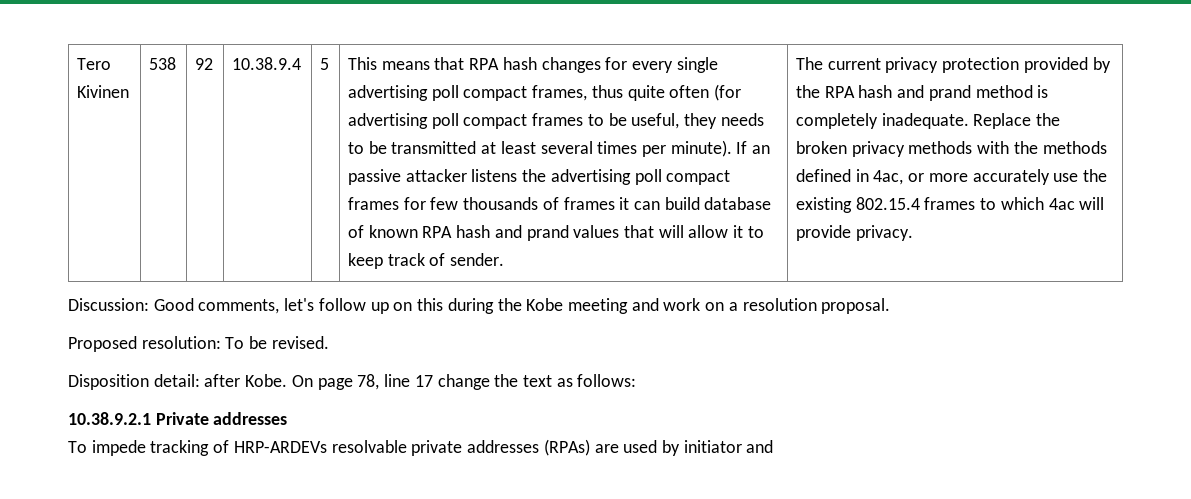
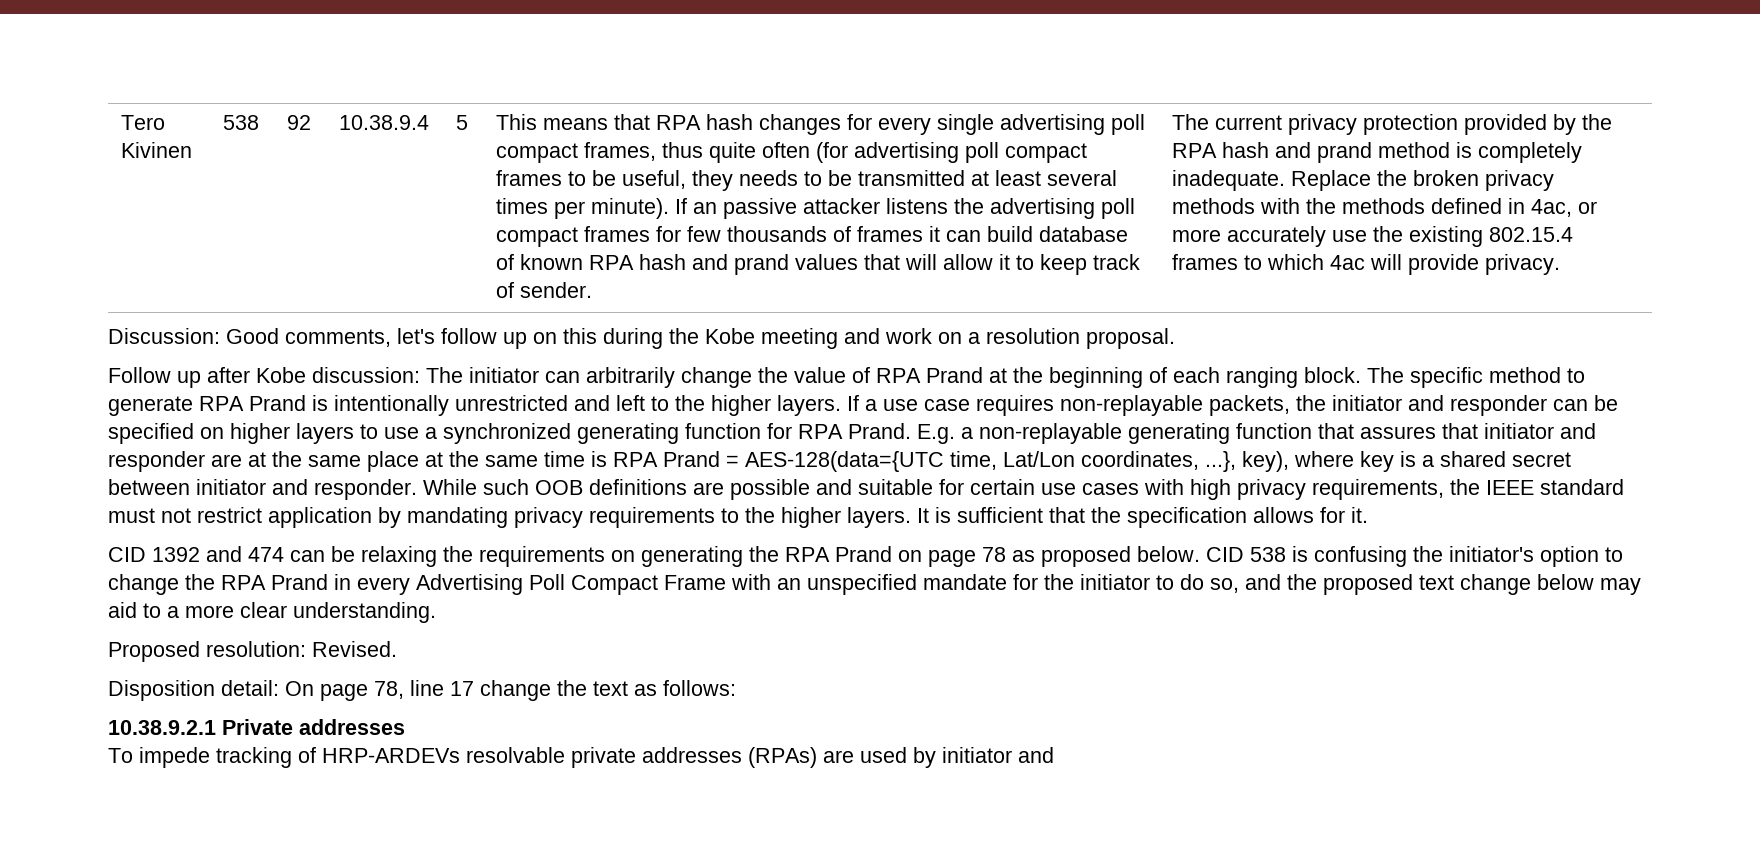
+ Follow up after Kobe discussion: The initiator can arbitrarily change the value of RPA Prand at the beginning of each ranging block. The specific method to generate RPA Prand is intentionally unrestricted and left to the higher layers. If a use case requires non-replayable packets, the initiator and responder can be specified on higher layers to use a synchronized generating function for RPA Prand. E.g. a non-replayable generating function that assures that initiator and responder are at the same place at the same time is RPA Prand = AES-128(data={UTC time, Lat/Lon coordinates, ...}, key), where key is a shared secret between initiator and responder. While such OOB definitions are possible and suitable for certain use cases with high privacy requirements, the IEEE standard must not restrict application by mandating privacy requirements to the higher layers. It is sufficient that the specification allows for it.
+ CID 1392 and 474 can be relaxing the requirements on generating the RPA Prand on page 78 as proposed below. CID 538 is confusing the initiator's option to change the RPA Prand in every Advertising Poll Compact Frame with an unspecified mandate for the initiator to do so, and the proposed text change below may aid to a more clear understanding.
- Proposed resolution: To be revised.
+ Proposed resolution: Revised.
- Disposition detail: after Kobe. On page 78, line 17 change the text as follows:
+ Disposition detail: On page 78, line 17 change the text as follows:

